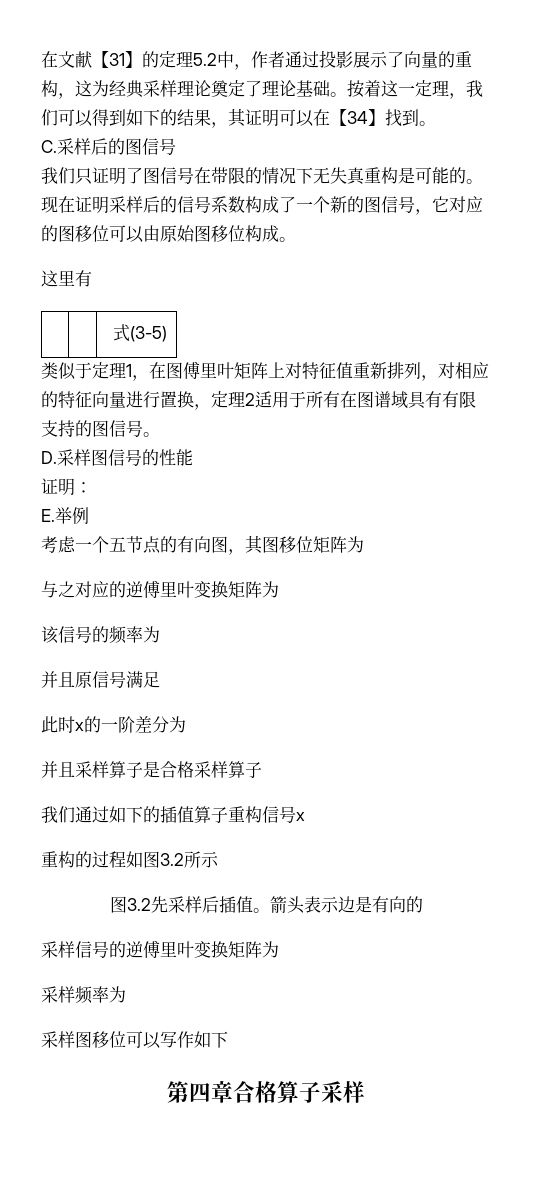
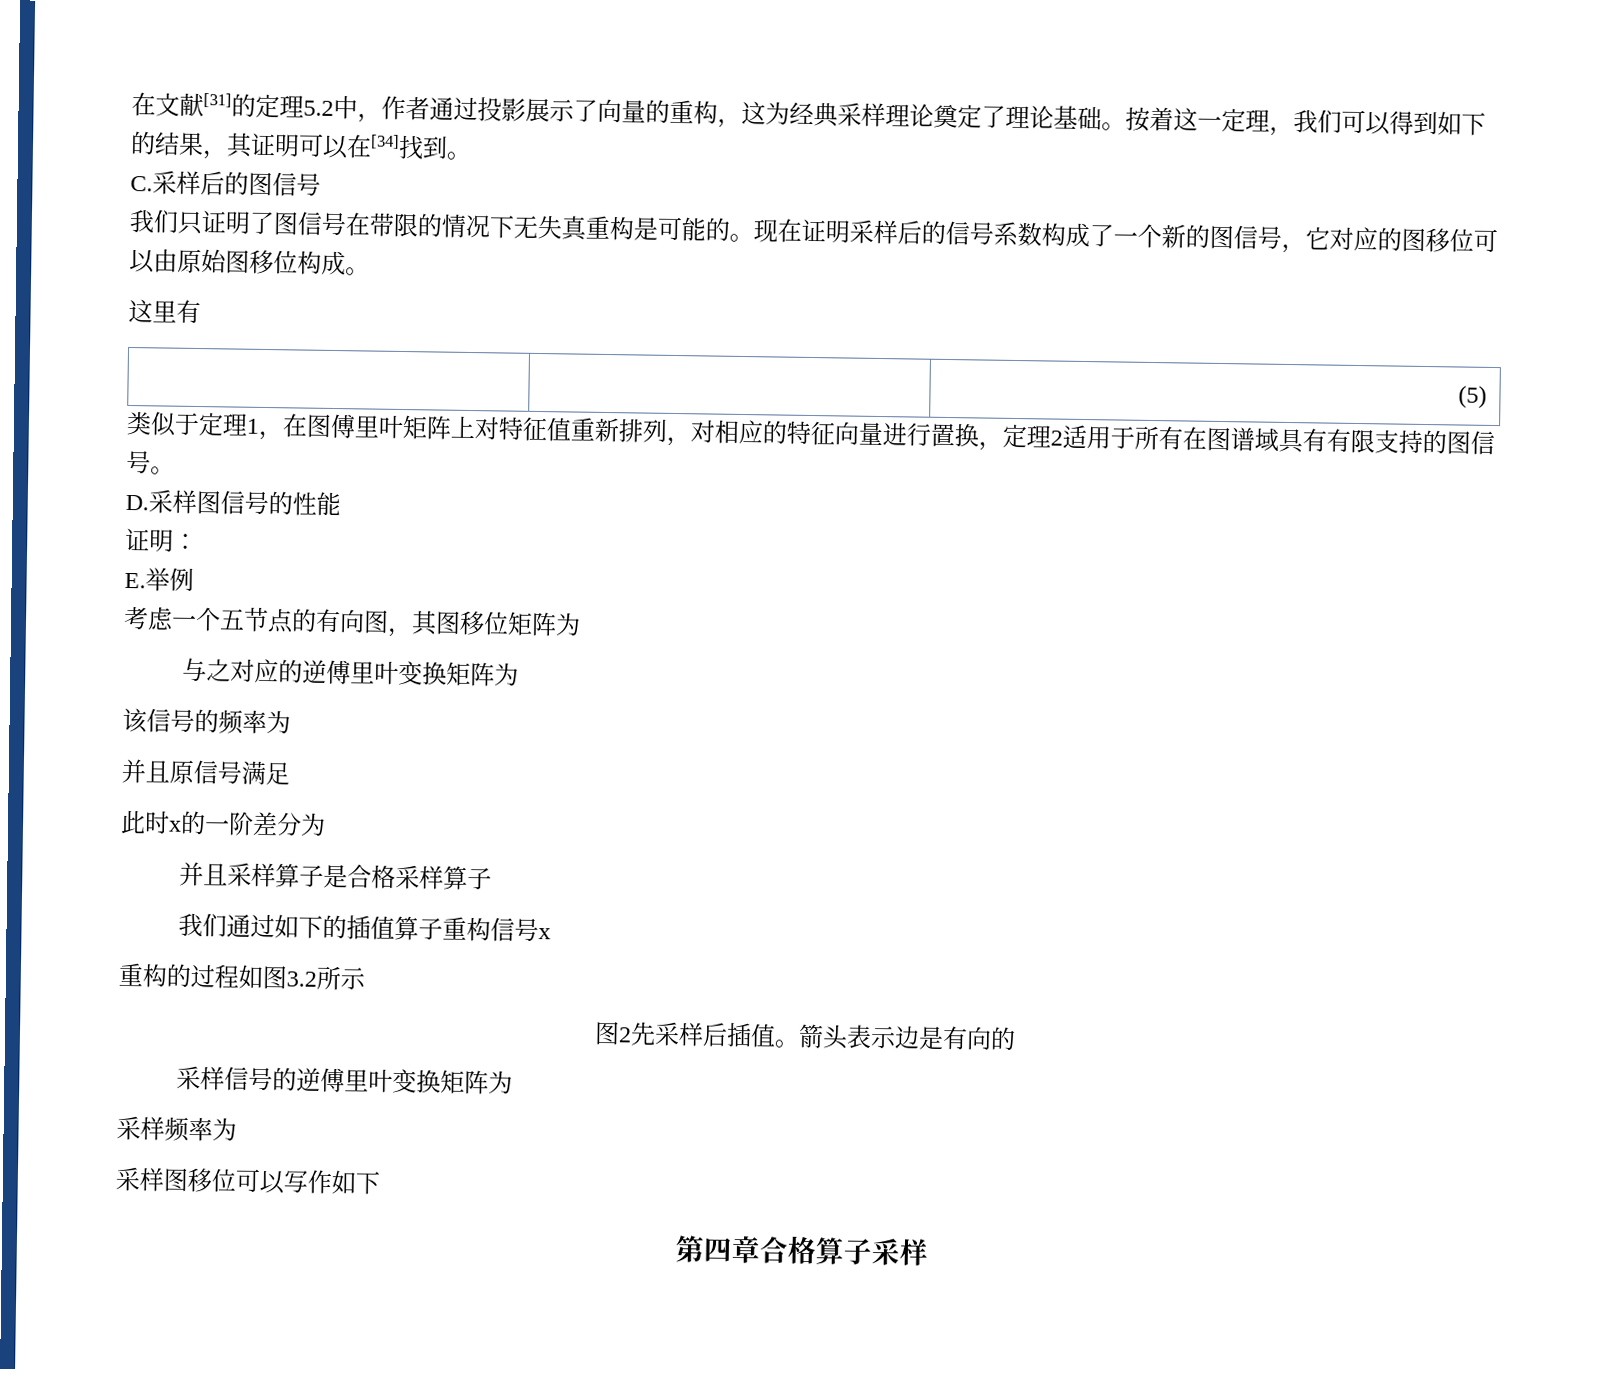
- 在文献【31】的定理5.2中，作者通过投影展示了向量的重构，这为经典采样理论奠定了理论基础。
+ 在文献[31]的定理5.2中，作者通过投影展示了向量的重构，这为经典采样理论奠定了理论基础。
- 按着这一定理，我们可以得到如下的结果，其证明可以在【34】找到。
+ 按着这一定理，我们可以得到如下的结果，其证明可以在[34]找到。
- | | 式(3-5)
+ | | (5)
- 图3.2先采样后插值。
+ 图2先采样后插值。

